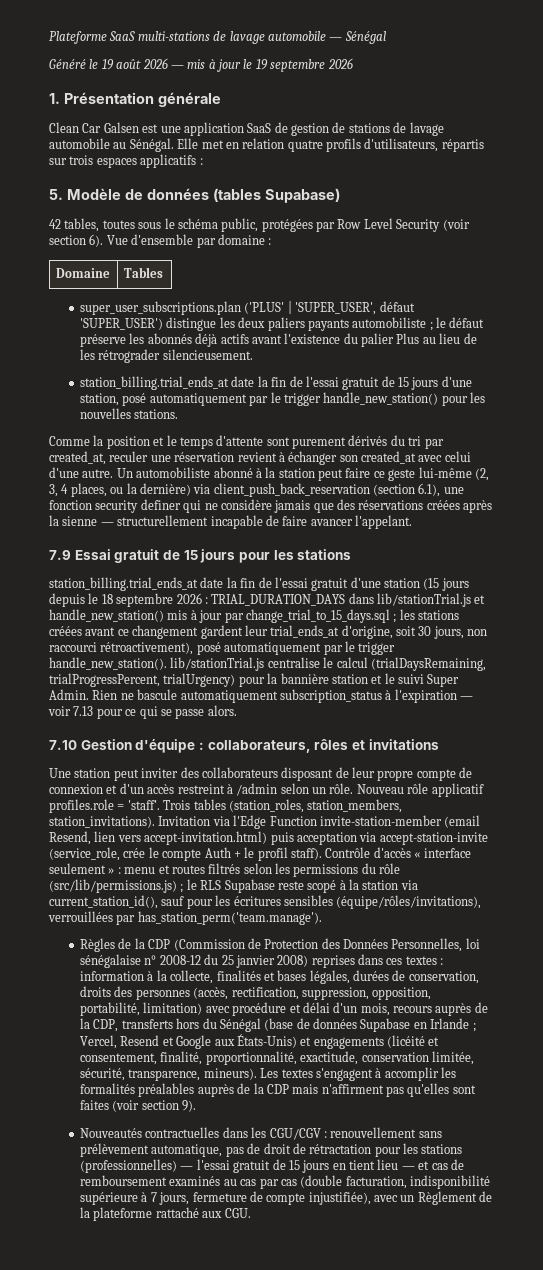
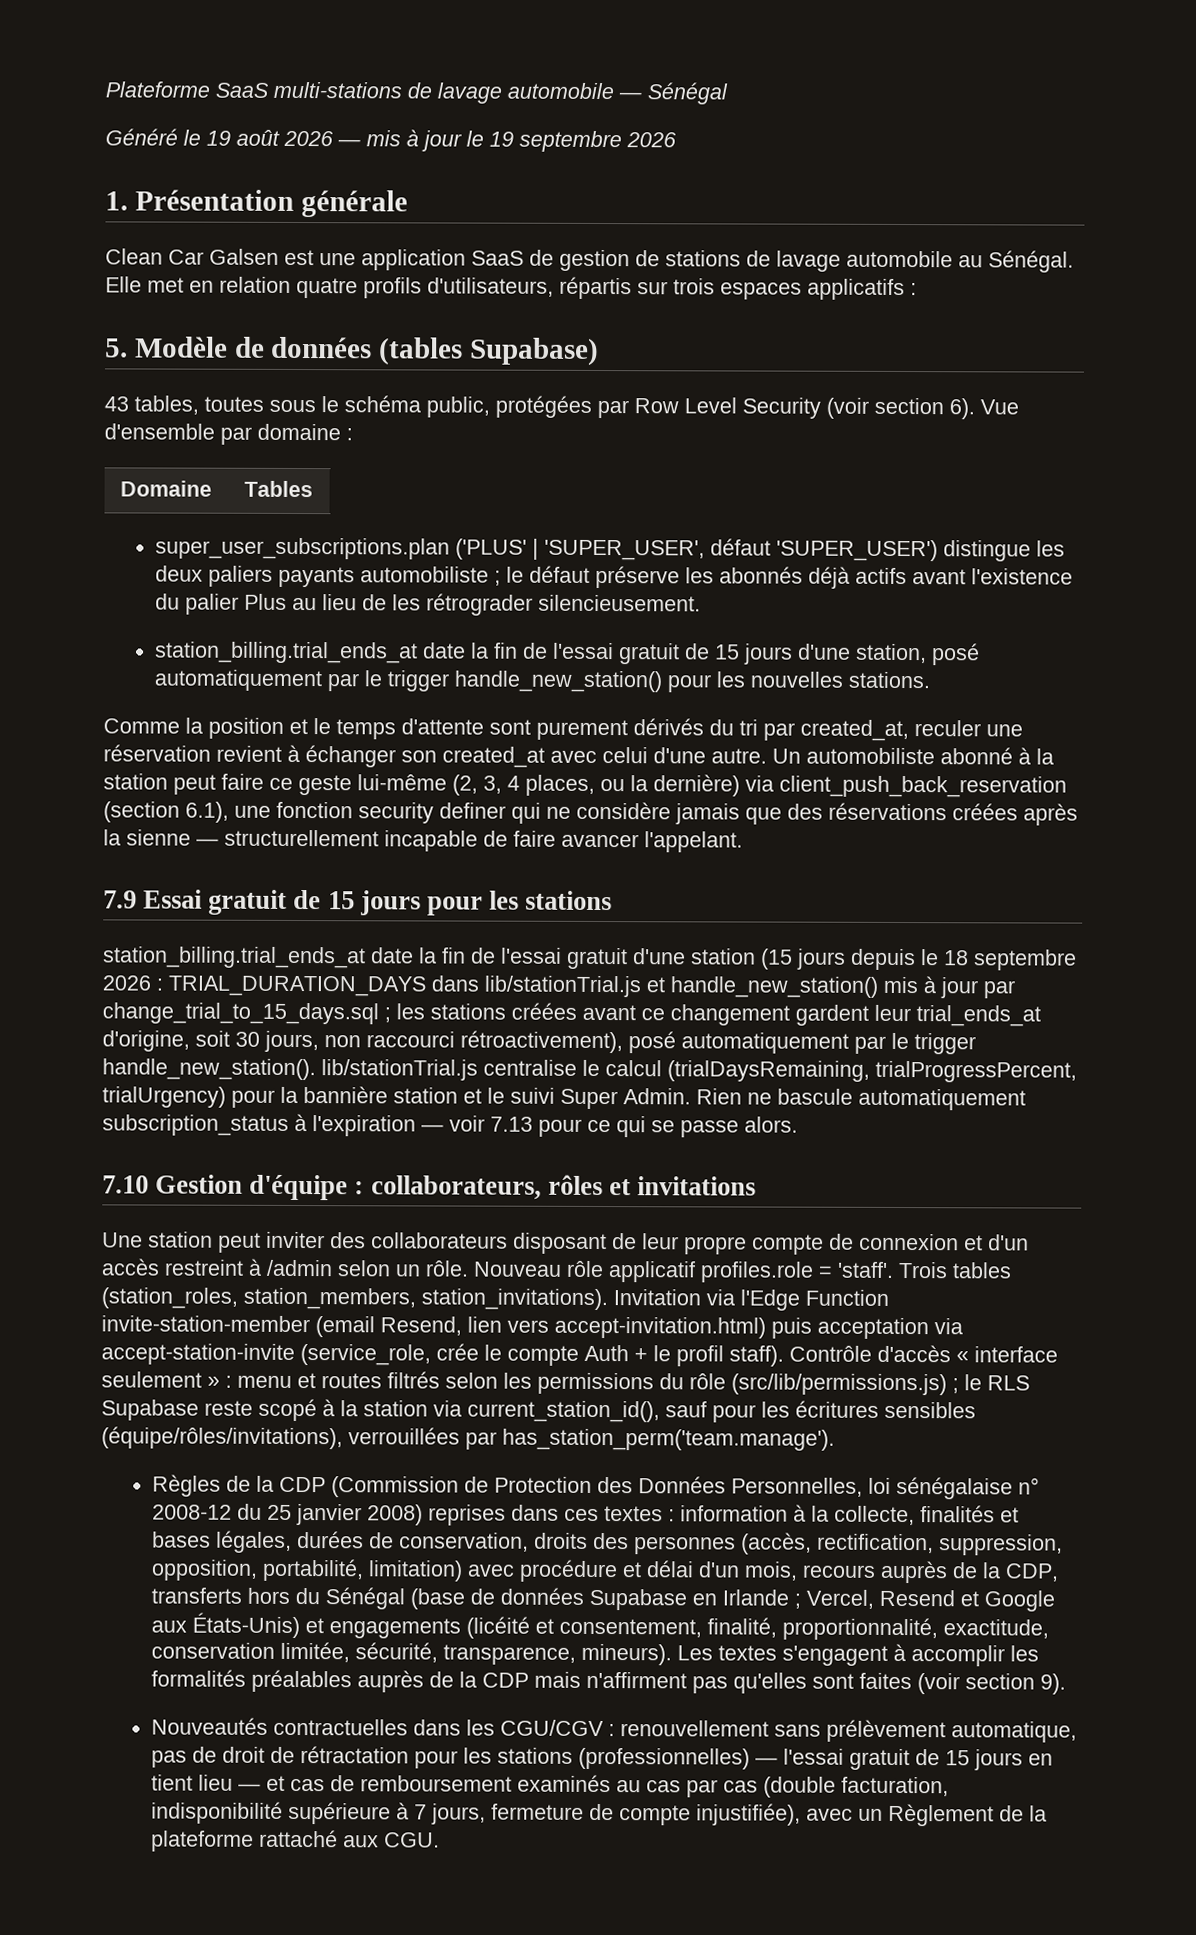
- 42 tables, toutes sous le schéma public, protégées par Row Level Security (voir section 6).
+ 43 tables, toutes sous le schéma public, protégées par Row Level Security (voir section 6).

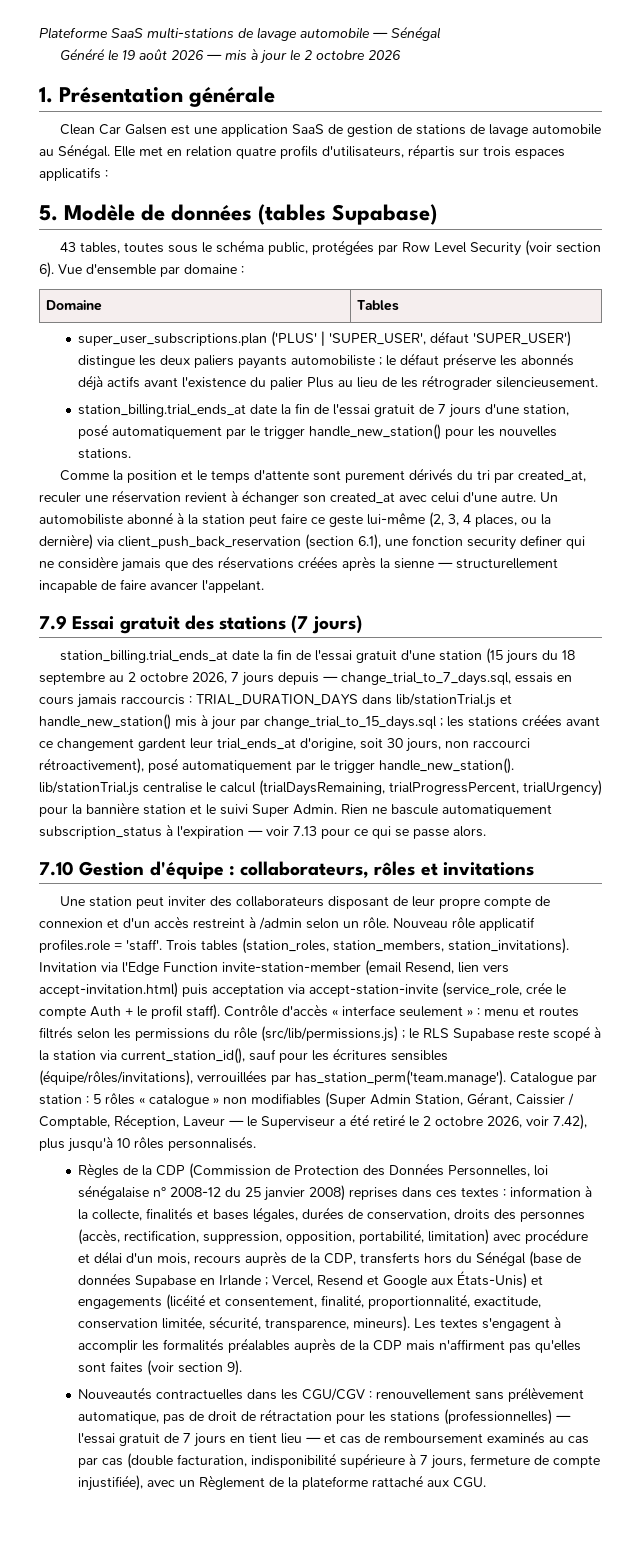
- Généré le 19 août 2026 — mis à jour le 19 septembre 2026
+ Généré le 19 août 2026 — mis à jour le 2 octobre 2026
- station_billing.trial_ends_at date la fin de l'essai gratuit de 15 jours d'une station, posé automatiquement par le trigger handle_new_station() pour les nouvelles stations.
+ station_billing.trial_ends_at date la fin de l'essai gratuit de 7 jours d'une station, posé automatiquement par le trigger handle_new_station() pour les nouvelles stations.
- 7.9 Essai gratuit de 15 jours pour les stations
+ 7.9 Essai gratuit des stations (7 jours)
- station_billing.trial_ends_at date la fin de l'essai gratuit d'une station (15 jours depuis le 18 septembre 2026 :
+ station_billing.trial_ends_at date la fin de l'essai gratuit d'une station (15 jours du 18 septembre au 2 octobre 2026, 7 jours depuis — change_trial_to_7_days.sql, essais en cours jamais raccourcis :
- Contrôle d'accès « interface seulement » : menu et routes filtrés selon les permissions du rôle (src/lib/permissions.js) ; le RLS Supabase reste scopé à la station via current_station_id(), sauf pour les écritures sensibles (équipe/rôles/invitations), verrouillées par has_station_perm('team.manage').
+ Contrôle d'accès « interface seulement » : menu et routes filtrés selon les permissions du rôle (src/lib/permissions.js) ; le RLS Supabase reste scopé à la station via current_station_id(), sauf pour les écritures sensibles (équipe/rôles/invitations), verrouillées par has_station_perm('team.manage'). Catalogue par station : 5 rôles « catalogue » non modifiables (Super Admin Station, Gérant, Caissier / Comptable, Réception, Laveur — le Superviseur a été retiré le 2 octobre 2026, voir 7.42), plus jusqu'à 10 rôles personnalisés.
- Nouveautés contractuelles dans les CGU/CGV : renouvellement sans prélèvement automatique, pas de droit de rétractation pour les stations (professionnelles) — l'essai gratuit de 15 jours en tient lieu — et cas de remboursement examinés au cas par cas (double facturation, indisponibilité supérieure à 7 jours, fermeture de compte injustifiée), avec un Règlement de la plateforme rattaché aux CGU.
+ Nouveautés contractuelles dans les CGU/CGV : renouvellement sans prélèvement automatique, pas de droit de rétractation pour les stations (professionnelles) — l'essai gratuit de 7 jours en tient lieu — et cas de remboursement examinés au cas par cas (double facturation, indisponibilité supérieure à 7 jours, fermeture de compte injustifiée), avec un Règlement de la plateforme rattaché aux CGU.

